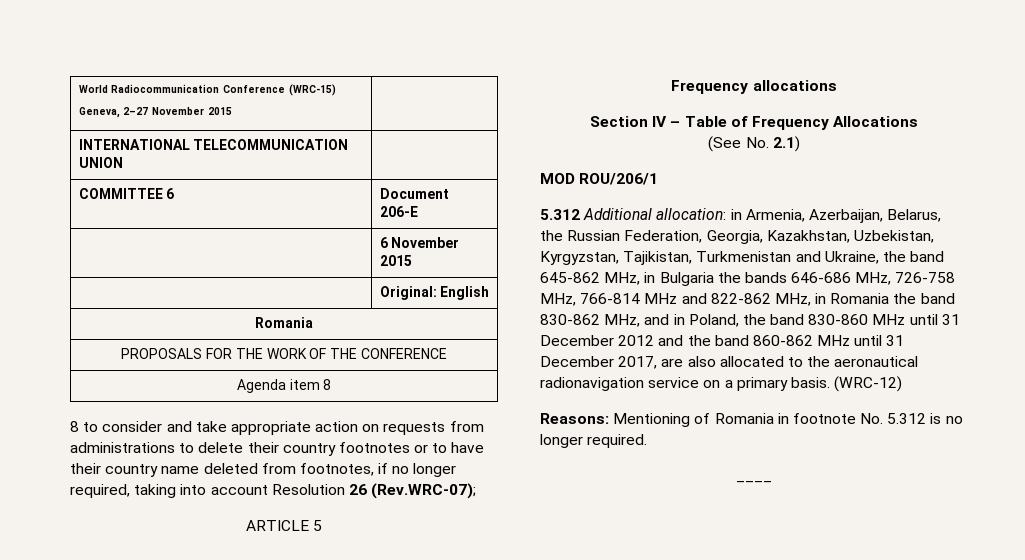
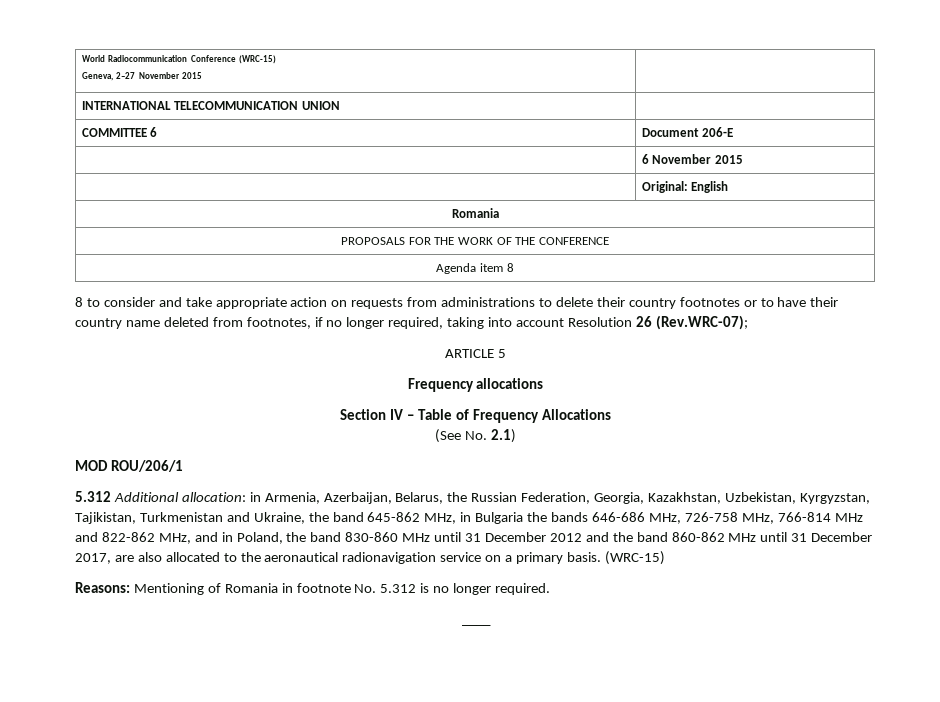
- in Armenia, Azerbaijan, Belarus, the Russian Federation, Georgia, Kazakhstan, Uzbekistan, Kyrgyzstan, Tajikistan, Turkmenistan and Ukraine, the band 645-862 MHz, in Bulgaria the bands 646-686 MHz, 726-758 MHz, 766-814 MHz and 822-862 MHz, in Romania the band 830-862 MHz, and in Poland, the band 830-860 MHz until 31 December 2012 and the band 860-862 MHz until 31 December 2017, are also allocated to the aeronautical radionavigation service on a primary basis. (WRC-12)
+ in Armenia, Azerbaijan, Belarus, the Russian Federation, Georgia, Kazakhstan, Uzbekistan, Kyrgyzstan, Tajikistan, Turkmenistan and Ukraine, the band 645-862 MHz, in Bulgaria the bands 646-686 MHz, 726-758 MHz, 766-814 MHz and 822-862 MHz, and in Poland, the band 830-860 MHz until 31 December 2012 and the band 860-862 MHz until 31 December 2017, are also allocated to the aeronautical radionavigation service on a primary basis. (WRC-15)

